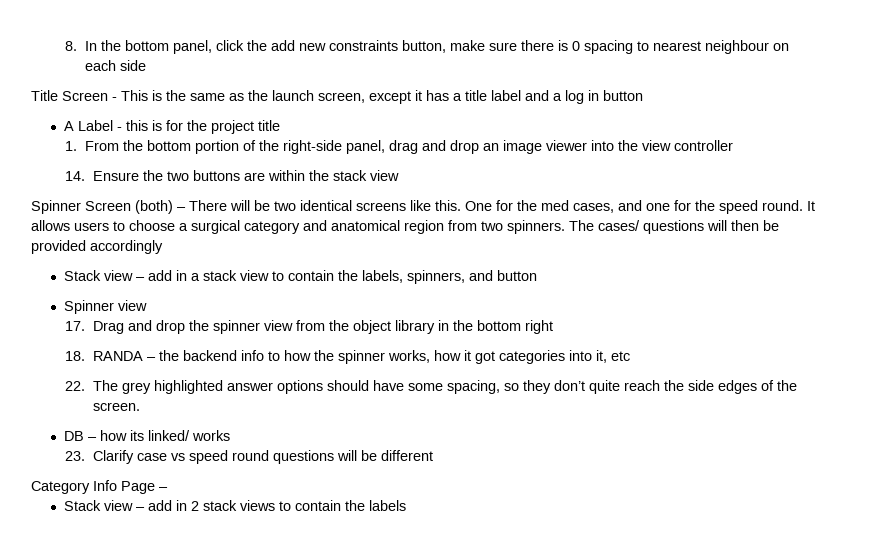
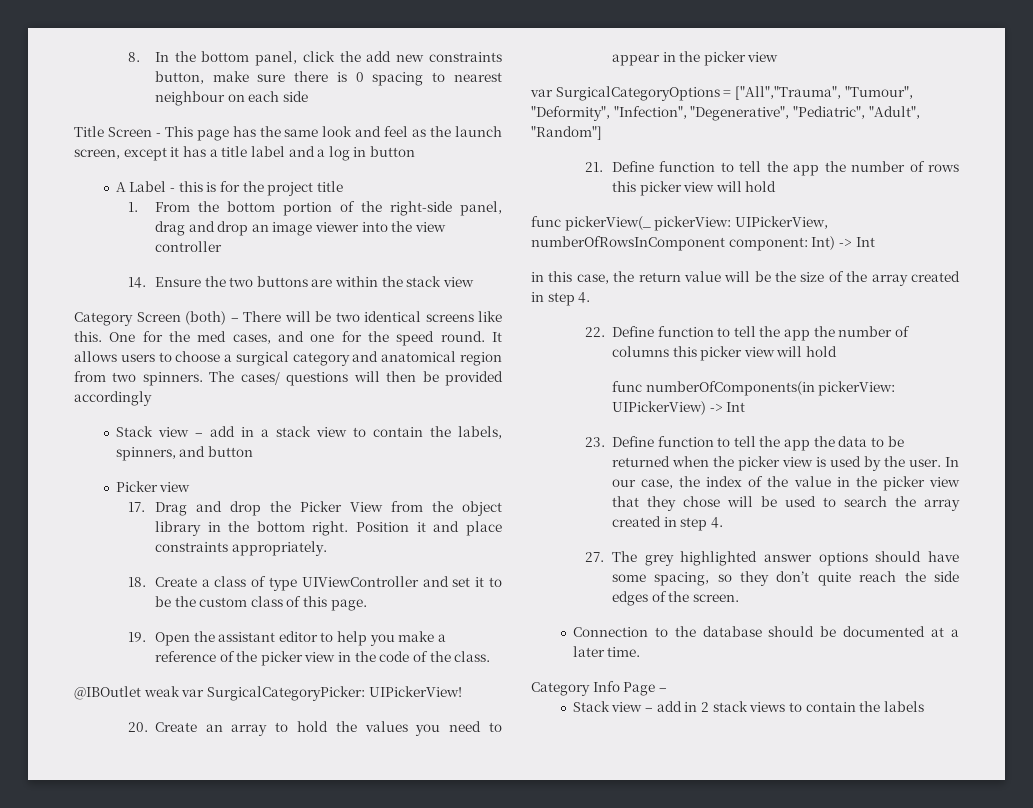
- Title Screen - This is the same as the launch screen, except it has a title label and a log in button
+ Title Screen - This page has the same look and feel as the launch screen, except it has a title label and a log in button
- Spinner Screen (both) – There will be two identical screens like this.
+ Category Screen (both) – There will be two identical screens like this.
- Spinner view
+ Picker view
- 17. Drag and drop the spinner view from the object library in the bottom right
- 18. RANDA – the backend info to how the spinner works, how it got categories into it, etc
- 22. The grey highlighted answer options should have some spacing, so they don’t quite reach the side edges of the screen.
+ 17. Drag and drop the Picker View from the object library in the bottom right. Position it and place constraints appropriately.
+ 18. Create a class of type UIViewController and set it to be the custom class of this page.
+ 19. Open the assistant editor to help you make a reference of the picker view in the code of the class.
+ @IBOutlet weak var SurgicalCategoryPicker: UIPickerView!
+ 20. Create an array to hold the values you need to appear in the picker view
+ var SurgicalCategoryOptions = ["All","Trauma", "Tumour", "Deformity", "Infection", "Degenerative", "Pediatric", "Adult", "Random"]
+ 21. Define function to tell the app the number of rows this picker view will hold
+ func pickerView(_ pickerView: UIPickerView, numberOfRowsInComponent component: Int) -> Int
+ in this case, the return value will be the size of the array created in step 4.
+ 22. Define function to tell the app the number of columns this picker view will hold
+ func numberOfComponents(in pickerView: UIPickerView) -> Int
+ 23. Define function to tell the app the data to be returned when the picker view is used by the user. In our case, the index of the value in the picker view that they chose will be used to search the array created in step 4.
+ 27. The grey highlighted answer options should have some spacing, so they don’t quite reach the side edges of the screen.
- DB – how its linked/ works
- 23. Clarify case vs speed round questions will be different
+ Connection to the database should be documented at a later time.

